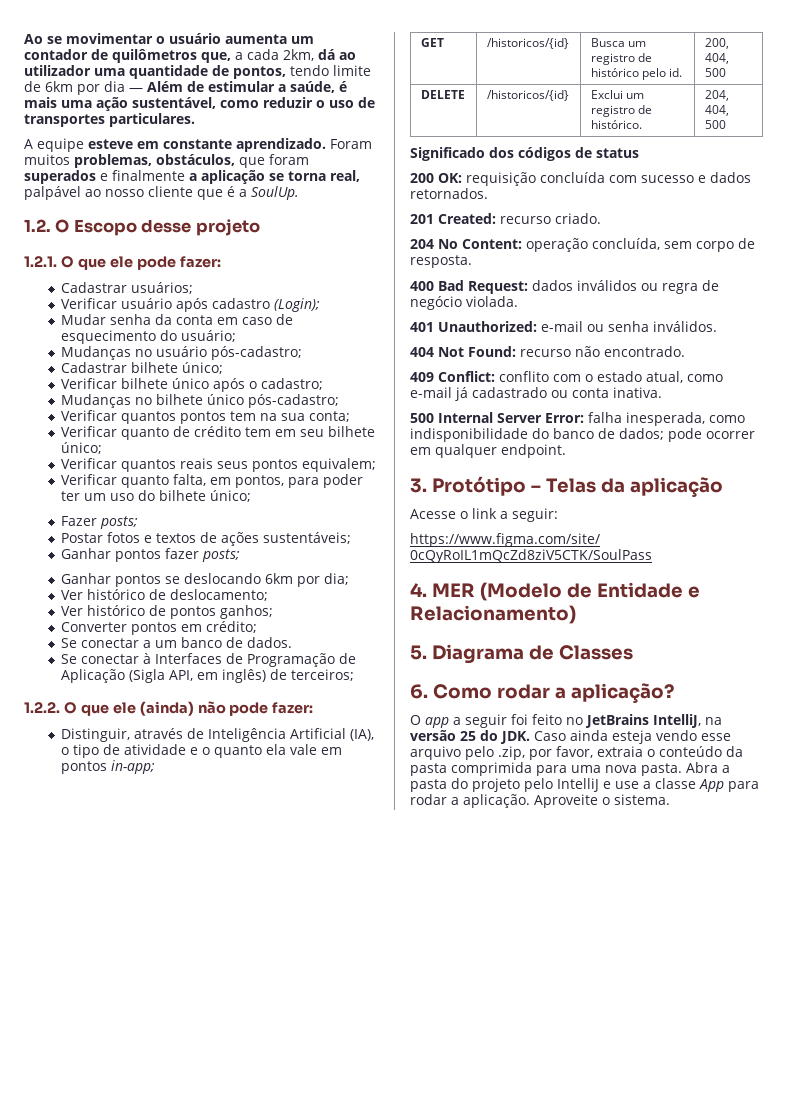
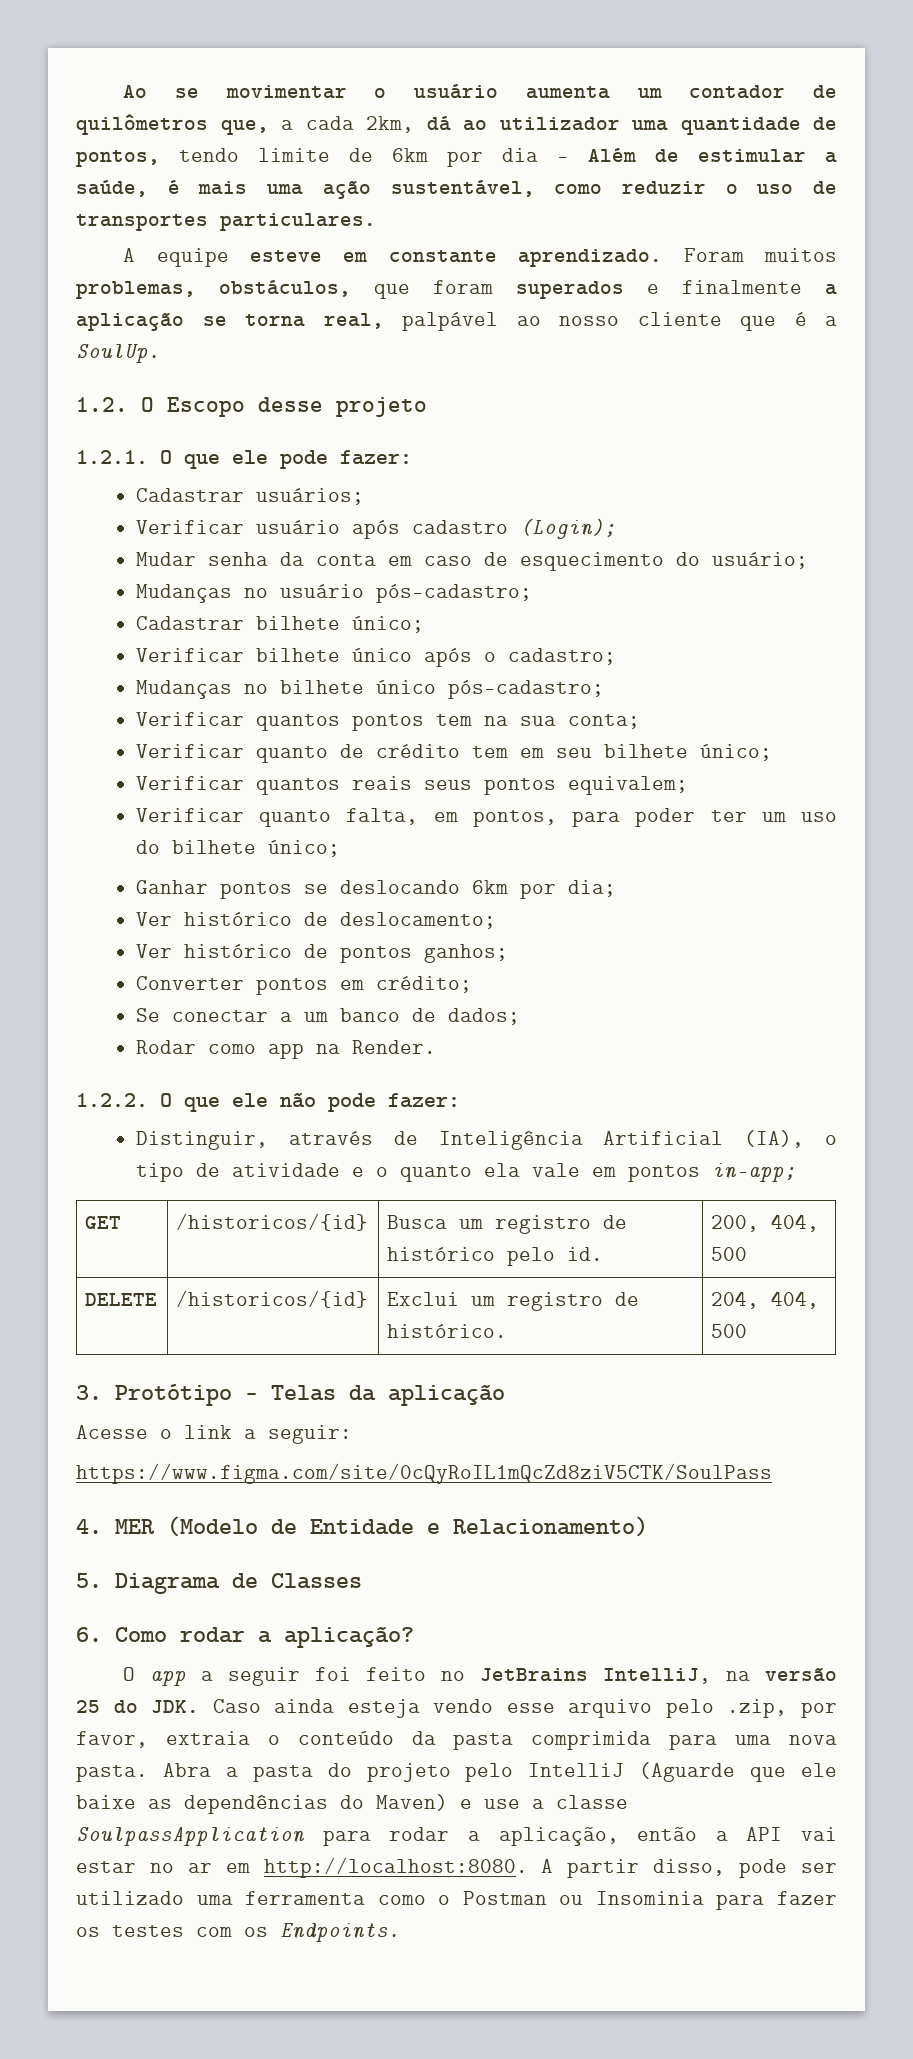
- Fazer posts;
- Postar fotos e textos de ações sustentáveis;
- Ganhar pontos fazer posts;
- Se conectar a um banco de dados.
- Se conectar à Interfaces de Programação de Aplicação (Sigla API, em inglês) de terceiros;
+ Se conectar a um banco de dados;
+ Rodar como app na Render.
- 1.2.2. O que ele (ainda) não pode fazer:
+ 1.2.2. O que ele não pode fazer:
- Significado dos códigos de status
- 200 OK: requisição concluída com sucesso e dados retornados.
- 201 Created: recurso criado.
- 204 No Content: operação concluída, sem corpo de resposta.
- 400 Bad Request: dados inválidos ou regra de negócio violada.
- 401 Unauthorized: e-mail ou senha inválidos.
- 404 Not Found: recurso não encontrado.
- 409 Conflict: conflito com o estado atual, como e-mail já cadastrado ou conta inativa.
- 500 Internal Server Error: falha inesperada, como indisponibilidade do banco de dados; pode ocorrer em qualquer endpoint.
- Abra a pasta do projeto pelo IntelliJ e use a classe App para rodar a aplicação. Aproveite o sistema.
+ Abra a pasta do projeto pelo IntelliJ (Aguarde que ele baixe as dependências do Maven) e use a classe SoulpassApplication para rodar a aplicação, então a API vai estar no ar em http://localhost:8080. A partir disso, pode ser utilizado uma ferramenta como o Postman ou Insominia para fazer os testes com os Endpoints.

